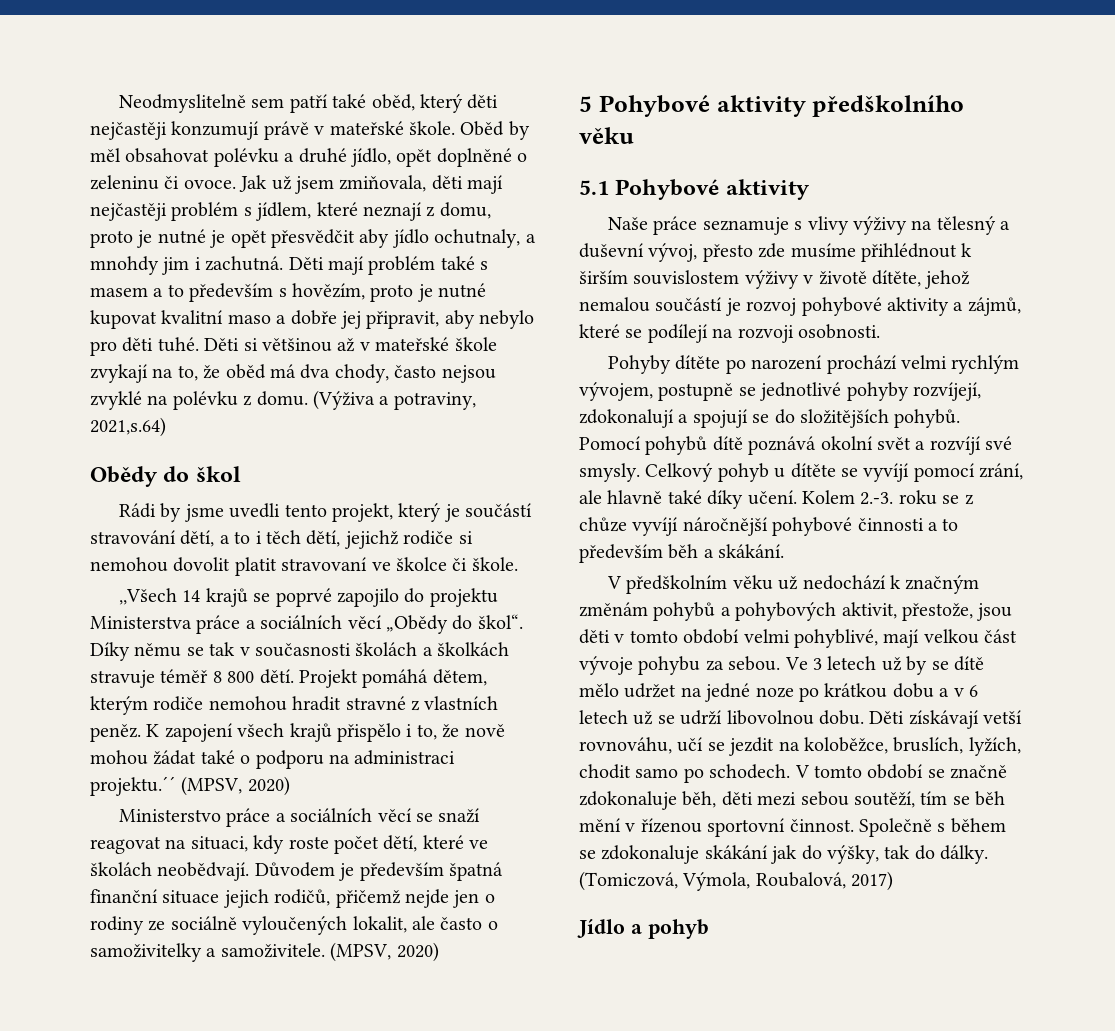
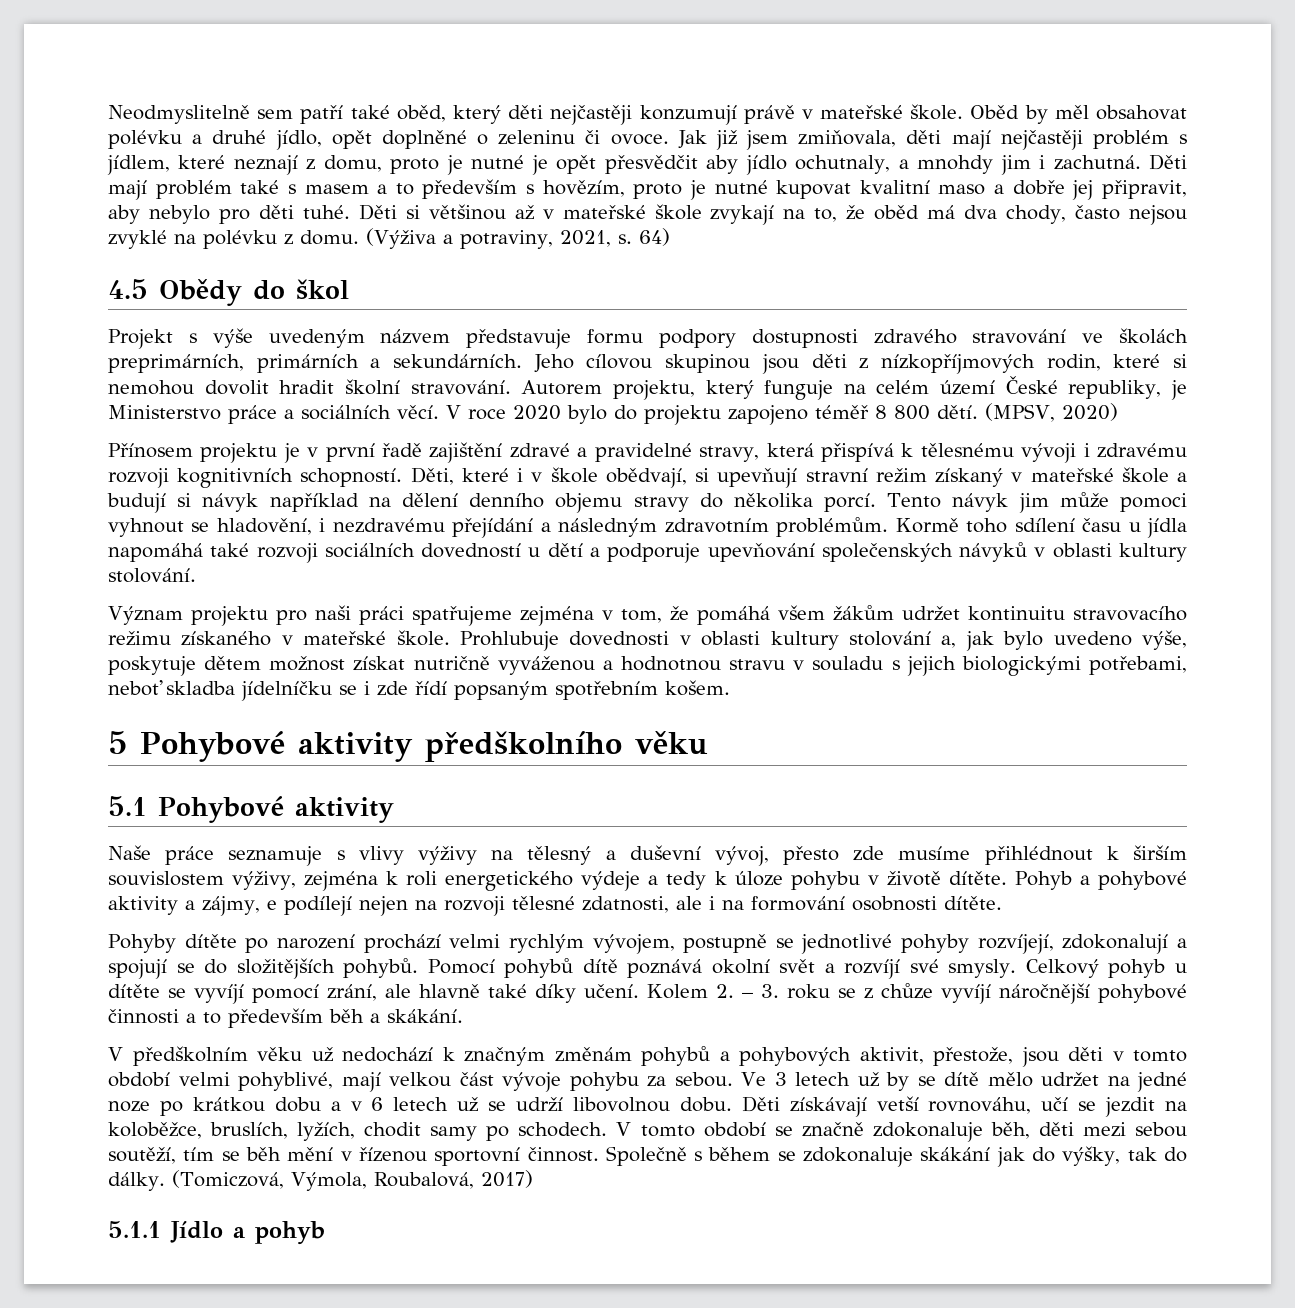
- Jak už jsem zmiňovala, děti mají nejčastěji problém s jídlem, které neznají z domu, proto je nutné je opět přesvědčit aby jídlo ochutnaly, a mnohdy jim i zachutná.
+ Jak již jsem zmiňovala, děti mají nejčastěji problém s jídlem, které neznají z domu, proto je nutné je opět přesvědčit aby jídlo ochutnaly, a mnohdy jim i zachutná.
- (Výživa a potraviny, 2021,s.64)
- Obědy do škol
+ (Výživa a potraviny, 2021, s. 64)
+ 4.5 Obědy do škol
- Rádi by jsme uvedli tento projekt, který je součástí stravování dětí, a to i těch dětí, jejichž rodiče si nemohou dovolit platit stravovaní ve školce či škole.
- ,,Všech 14 krajů se poprvé zapojilo do projektu Ministerstva práce a sociálních věcí „Obědy do škol“. Díky němu se tak v současnosti školách a školkách stravuje téměř 8 800 dětí. Projekt pomáhá dětem, kterým rodiče nemohou hradit stravné z vlastních peněz. K zapojení všech krajů přispělo i to, že nově mohou žádat také o podporu na administraci projektu.´´ (MPSV, 2020)
- Ministerstvo práce a sociálních věcí se snaží reagovat na situaci, kdy roste počet dětí, které ve školách neobědvají. Důvodem je především špatná finanční situace jejich rodičů, přičemž nejde jen o rodiny ze sociálně vyloučených lokalit, ale často o samoživitelky a samoživitele. (MPSV, 2020)
+ Projekt s výše uvedeným názvem představuje formu podpory dostupnosti zdravého stravování ve školách preprimárních, primárních a sekundárních. Jeho cílovou skupinou jsou děti z nízkopříjmových rodin, které si nemohou dovolit hradit školní stravování. Autorem projektu, který funguje na celém území České republiky, je Ministerstvo práce a sociálních věcí. V roce 2020 bylo do projektu zapojeno téměř 8 800 dětí. (MPSV, 2020)
+ Přínosem projektu je v první řadě zajištění zdravé a pravidelné stravy, která přispívá k tělesnému vývoji i zdravému rozvoji kognitivních schopností. Děti, které i v škole obědvají, si upevňují stravní režim získaný v mateřské škole a budují si návyk například na dělení denního objemu stravy do několika porcí. Tento návyk jim může pomoci vyhnout se hladovění, i nezdravému přejídání a následným zdravotním problémům. Kormě toho sdílení času u jídla napomáhá také rozvoji sociálních dovedností u dětí a podporuje upevňování společenských návyků v oblasti kultury stolování.
+ Význam projektu pro naši práci spatřujeme zejména v tom, že pomáhá všem žákům udržet kontinuitu stravovacího režimu získaného v mateřské škole. Prohlubuje dovednosti v oblasti kultury stolování a, jak bylo uvedeno výše, poskytuje dětem možnost získat nutričně vyváženou a hodnotnou stravu v souladu s jejich biologickými potřebami, neboť skladba jídelníčku se i zde řídí popsaným spotřebním košem.
- Naše práce seznamuje s vlivy výživy na tělesný a duševní vývoj, přesto zde musíme přihlédnout k širším souvislostem výživy v životě dítěte, jehož nemalou součástí je rozvoj pohybové aktivity a zájmů, které se podílejí na rozvoji osobnosti.
+ Naše práce seznamuje s vlivy výživy na tělesný a duševní vývoj, přesto zde musíme přihlédnout k širším souvislostem výživy, zejména k roli energetického výdeje a tedy k úloze pohybu v životě dítěte. Pohyb a pohybové aktivity a zájmy, e podílejí nejen na rozvoji tělesné zdatnosti, ale i na formování osobnosti dítěte.
- Kolem 2.-3. roku se z chůze vyvíjí náročnější pohybové činnosti a to především běh a skákání.
+ Kolem 2. – 3. roku se z chůze vyvíjí náročnější pohybové činnosti a to především běh a skákání.
- Děti získávají vetší rovnováhu, učí se jezdit na koloběžce, bruslích, lyžích, chodit samo po schodech.
+ Děti získávají vetší rovnováhu, učí se jezdit na koloběžce, bruslích, lyžích, chodit samy po schodech.
- Jídlo a pohyb
+ 5.1.1 Jídlo a pohyb

